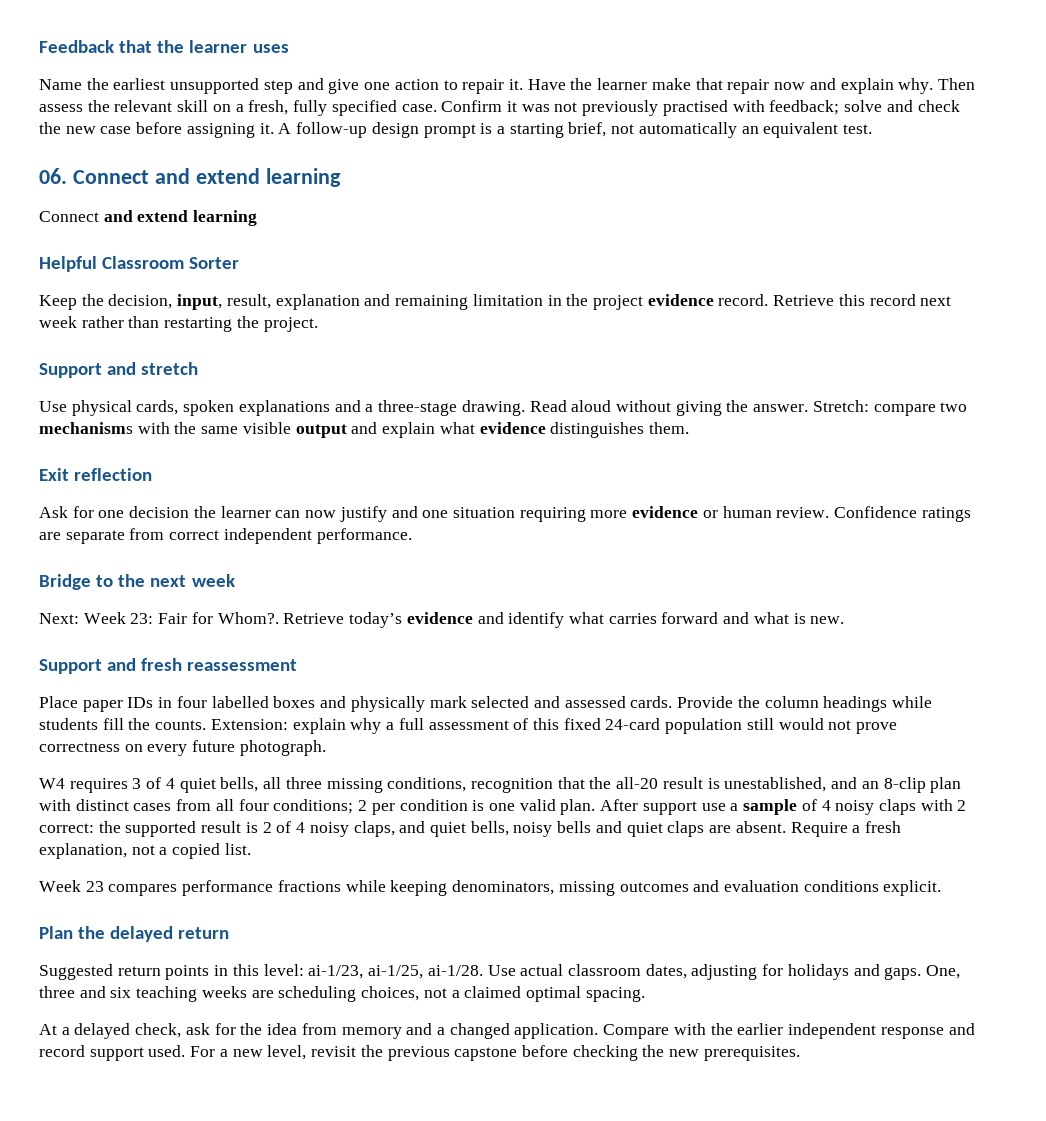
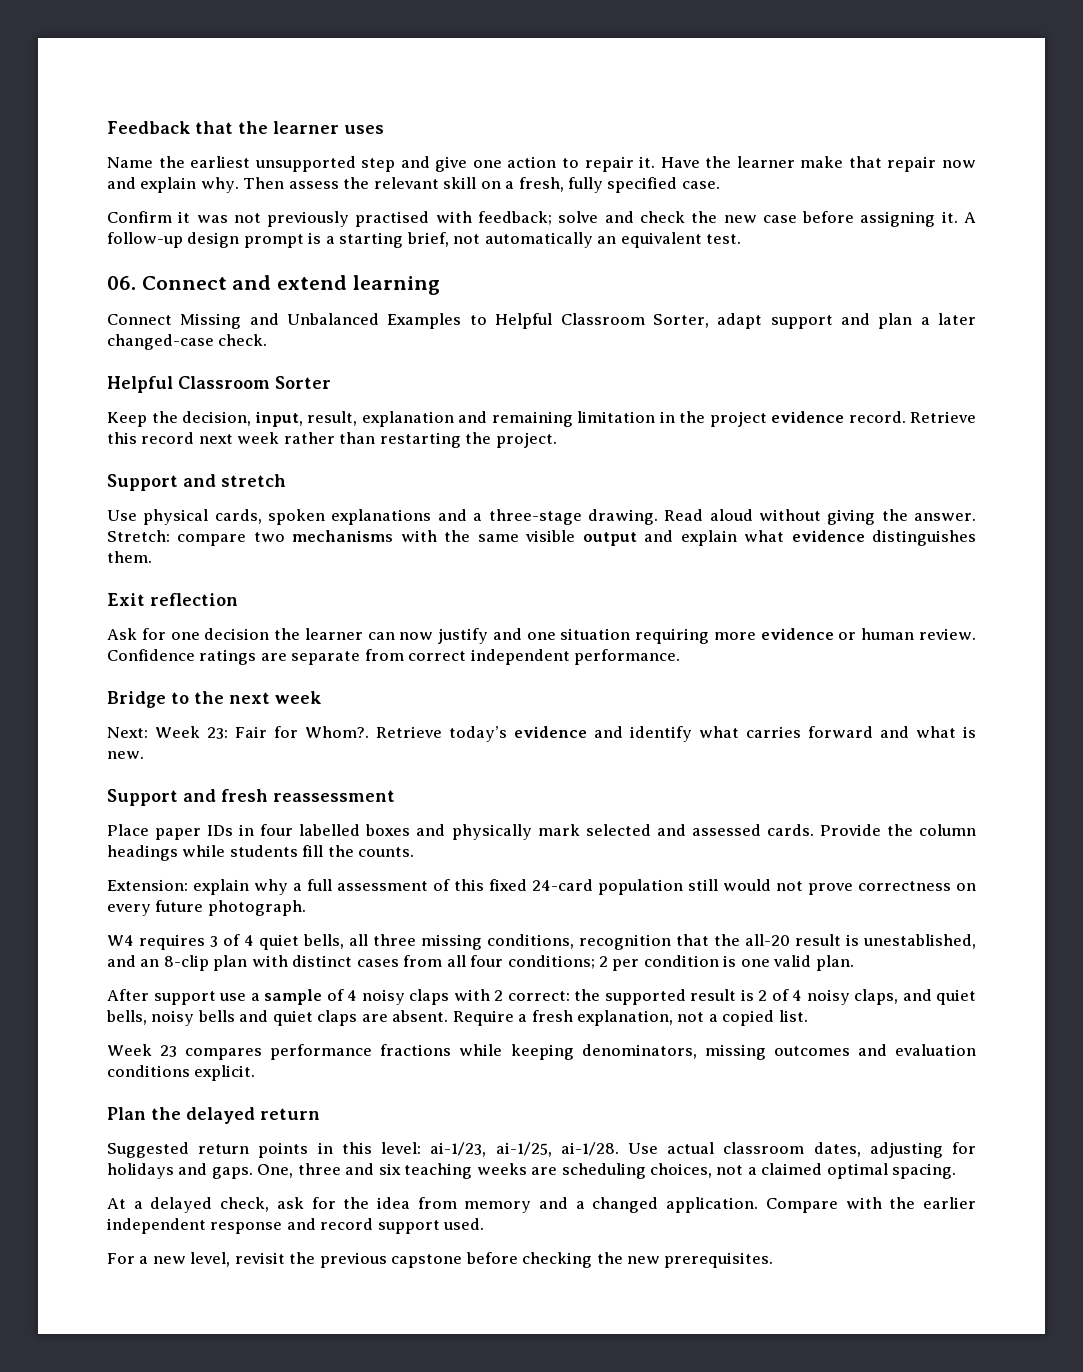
- Then assess the relevant skill on a fresh, fully specified case. Confirm it was not previously practised with feedback; solve and check the new case before assigning it.
+ Then assess the relevant skill on a fresh, fully specified case.
+ Confirm it was not previously practised with feedback; solve and check the new case before assigning it.
  06. Connect and extend learning
- Connect and extend learning
+ Connect Missing and Unbalanced Examples to Helpful Classroom Sorter, adapt support and plan a later changed-case check.
- Provide the column headings while students fill the counts. Extension: explain why a full assessment of this fixed 24-card population still would not prove correctness on every future photograph.
+ Provide the column headings while students fill the counts.
+ Extension: explain why a full assessment of this fixed 24-card population still would not prove correctness on every future photograph.
- 2 per condition is one valid plan. After support use a sample of 4 noisy claps with 2 correct:
+ 2 per condition is one valid plan.
+ After support use a sample of 4 noisy claps with 2 correct:
- Compare with the earlier independent response and record support used. For a new level, revisit the previous capstone before checking the new prerequisites.
+ Compare with the earlier independent response and record support used.
+ For a new level, revisit the previous capstone before checking the new prerequisites.

